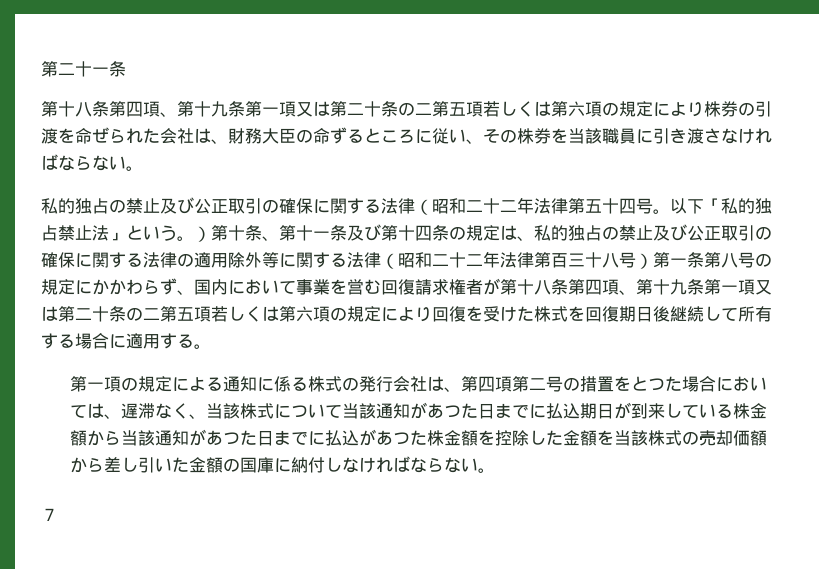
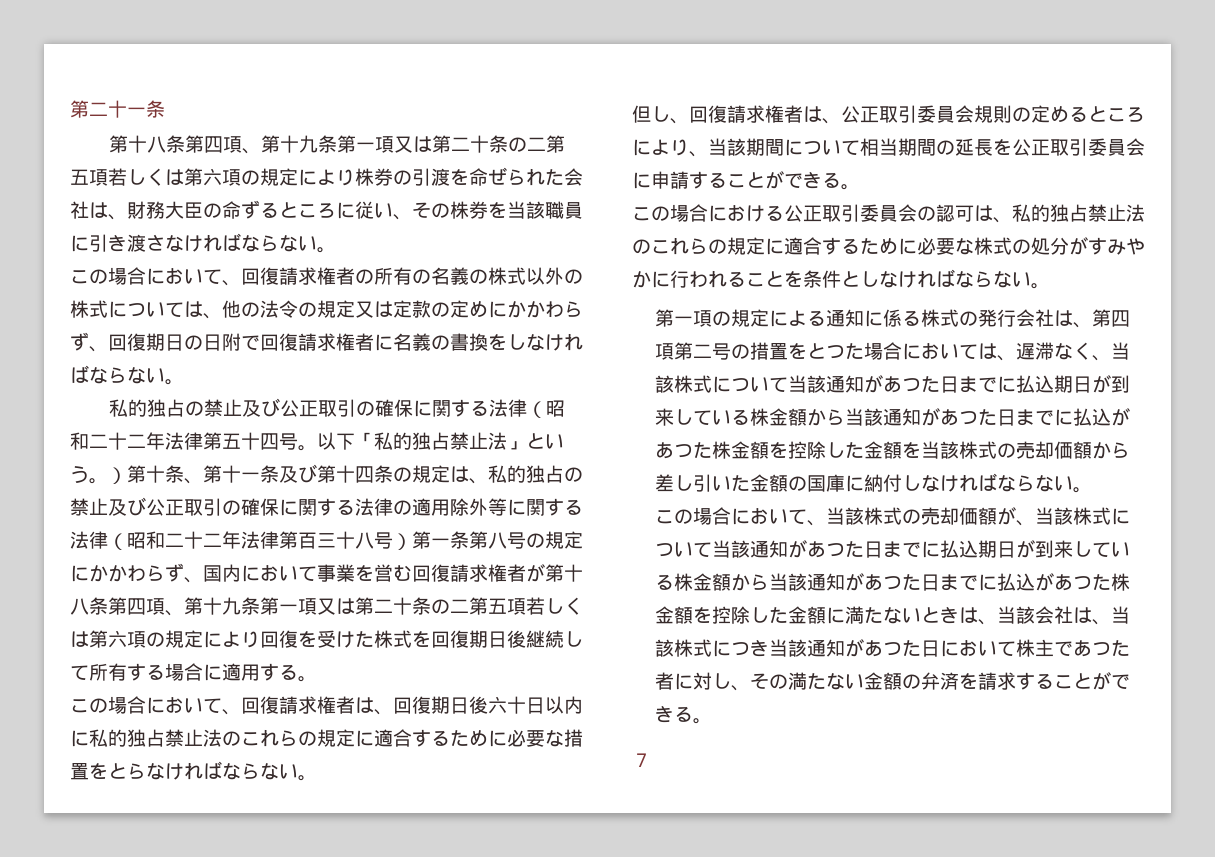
+ この場合において、回復請求権者の所有の名義の株式以外の株式については、他の法令の規定又は定款の定めにかかわらず、回復期日の日附で回復請求権者に名義の書換をしなければならない。
+ この場合において、回復請求権者は、回復期日後六十日以内に私的独占禁止法のこれらの規定に適合するために必要な措置をとらなければならない。
+ 但し、回復請求権者は、公正取引委員会規則の定めるところにより、当該期間について相当期間の延長を公正取引委員会に申請することができる。
+ この場合における公正取引委員会の認可は、私的独占禁止法のこれらの規定に適合するために必要な株式の処分がすみやかに行われることを条件としなければならない。
+ この場合において、当該株式の売却価額が、当該株式について当該通知があつた日までに払込期日が到来している株金額から当該通知があつた日までに払込があつた株金額を控除した金額に満たないときは、当該会社は、当該株式につき当該通知があつた日において株主であつた者に対し、その満たない金額の弁済を請求することができる。

